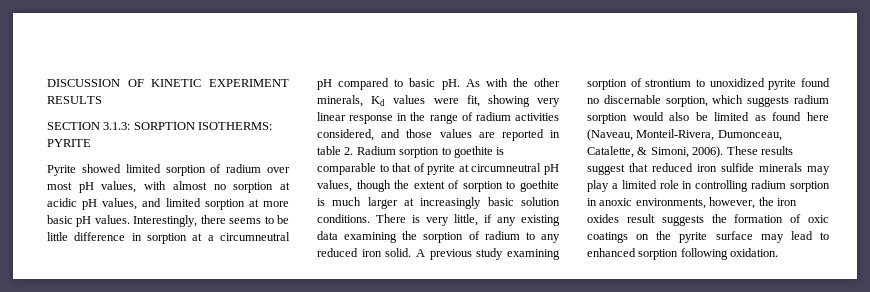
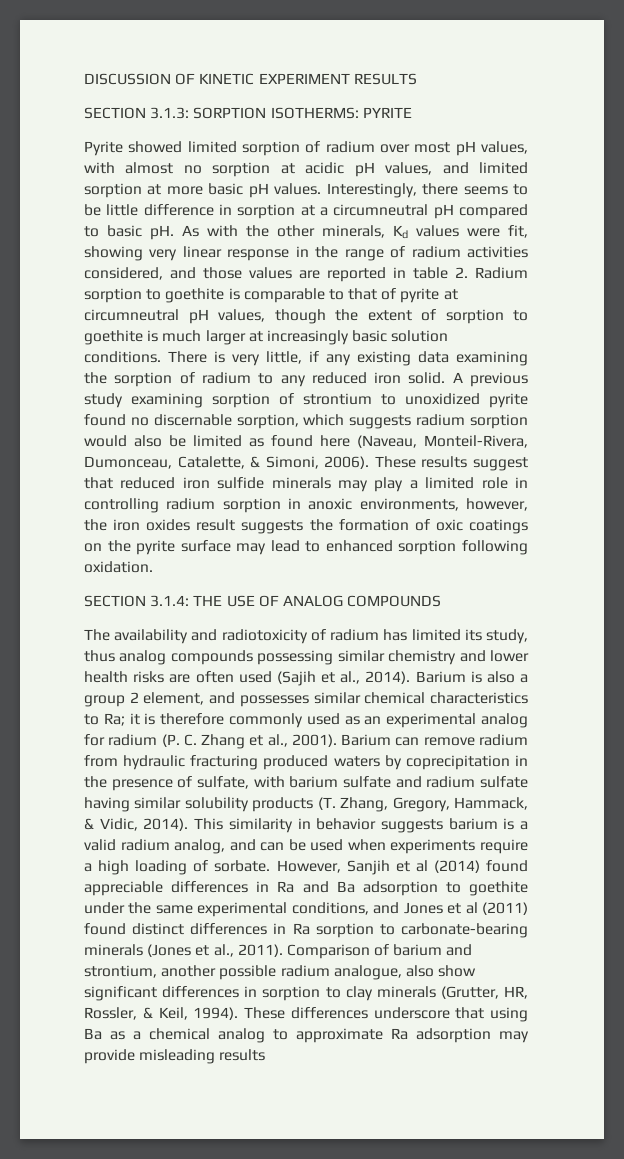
+ SECTION 3.1.4: THE USE OF ANALOG COMPOUNDS
+ The availability and radiotoxicity of radium has limited its study, thus analog compounds possessing similar chemistry and lower health risks are often used (Sajih et al., 2014). Barium is also a group 2 element, and possesses similar chemical characteristics to Ra; it is therefore commonly used as an experimental analog for radium (P. C. Zhang et al., 2001). Barium can remove radium from hydraulic fracturing produced waters by coprecipitation in the presence of sulfate, with barium sulfate and radium sulfate having similar solubility products (T. Zhang, Gregory, Hammack, & Vidic, 2014). This similarity in behavior suggests barium is a valid radium analog, and can be used when experiments require a high loading of sorbate. However, Sanjih et al (2014) found appreciable differences in Ra and Ba adsorption to goethite under the same experimental conditions, and Jones et al (2011) found distinct differences in Ra sorption to carbonate-bearing minerals (Jones et al., 2011). Comparison of barium and strontium, another possible radium analogue, also show significant differences in sorption to clay minerals (Grutter, HR, Rossler, & Keil, 1994). These differences underscore that using Ba as a chemical analog to approximate Ra adsorption may provide misleading results

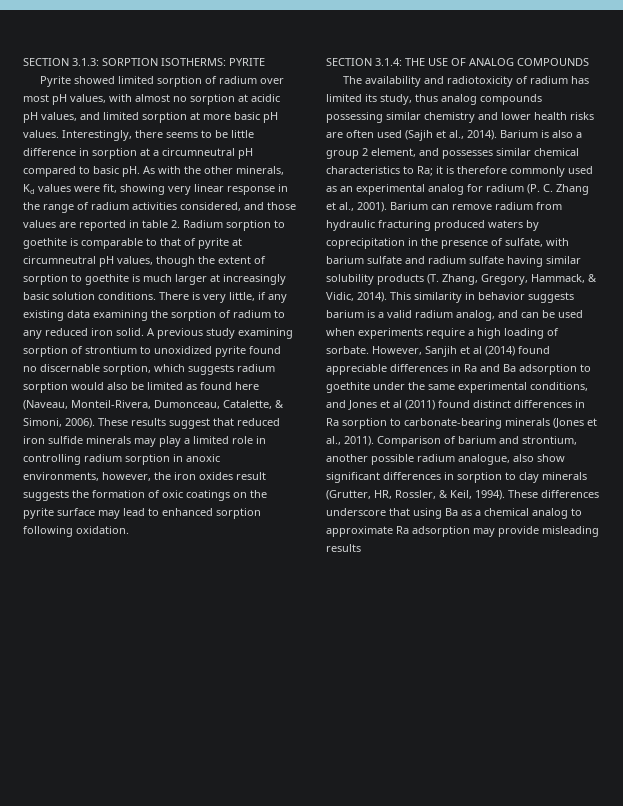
- DISCUSSION OF KINETIC EXPERIMENT RESULTS

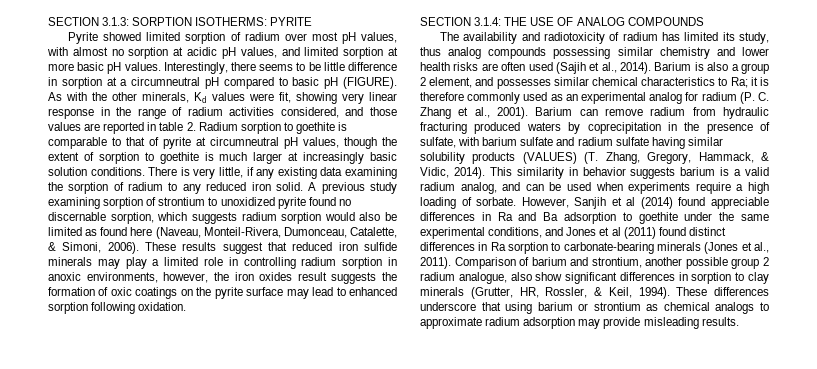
- Interestingly, there seems to be little difference in sorption at a circumneutral pH compared to basic pH.
+ Interestingly, there seems to be little difference in sorption at a circumneutral pH compared to basic pH (FIGURE).
- Barium can remove radium from hydraulic fracturing produced waters by coprecipitation in the presence of sulfate, with barium sulfate and radium sulfate having similar solubility products (T. Zhang, Gregory, Hammack, & Vidic, 2014).
+ Barium can remove radium from hydraulic fracturing produced waters by coprecipitation in the presence of sulfate, with barium sulfate and radium sulfate having similar solubility products (VALUES) (T. Zhang, Gregory, Hammack, & Vidic, 2014).
- Comparison of barium and strontium, another possible radium analogue, also show significant differences in sorption to clay minerals (Grutter, HR, Rossler, & Keil, 1994).
+ Comparison of barium and strontium, another possible group 2 radium analogue, also show significant differences in sorption to clay minerals (Grutter, HR, Rossler, & Keil, 1994).
- These differences underscore that using Ba as a chemical analog to approximate Ra adsorption may provide misleading results
+ These differences underscore that using barium or strontium as chemical analogs to approximate radium adsorption may provide misleading results.

